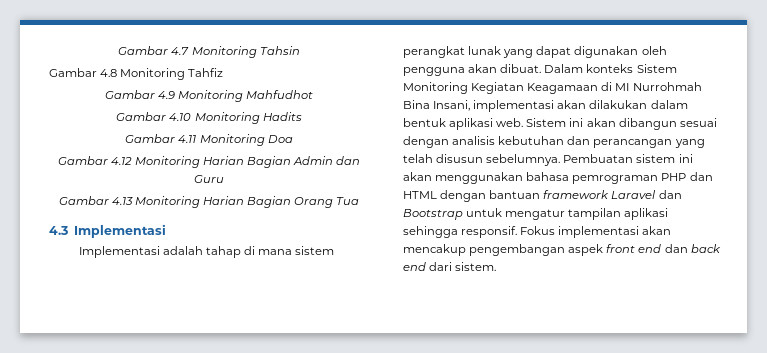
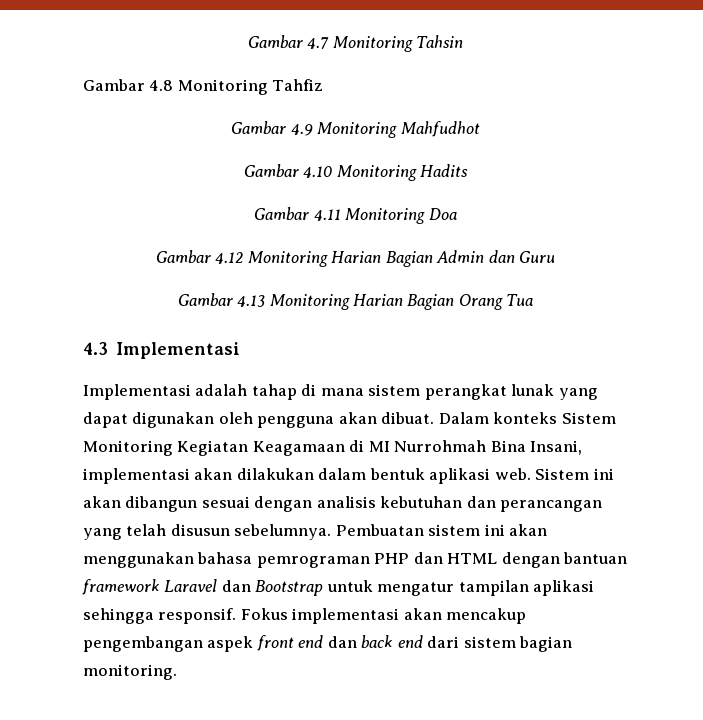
- Fokus implementasi akan mencakup pengembangan aspek front end dan back end dari sistem.
+ Fokus implementasi akan mencakup pengembangan aspek front end dan back end dari sistem bagian monitoring.

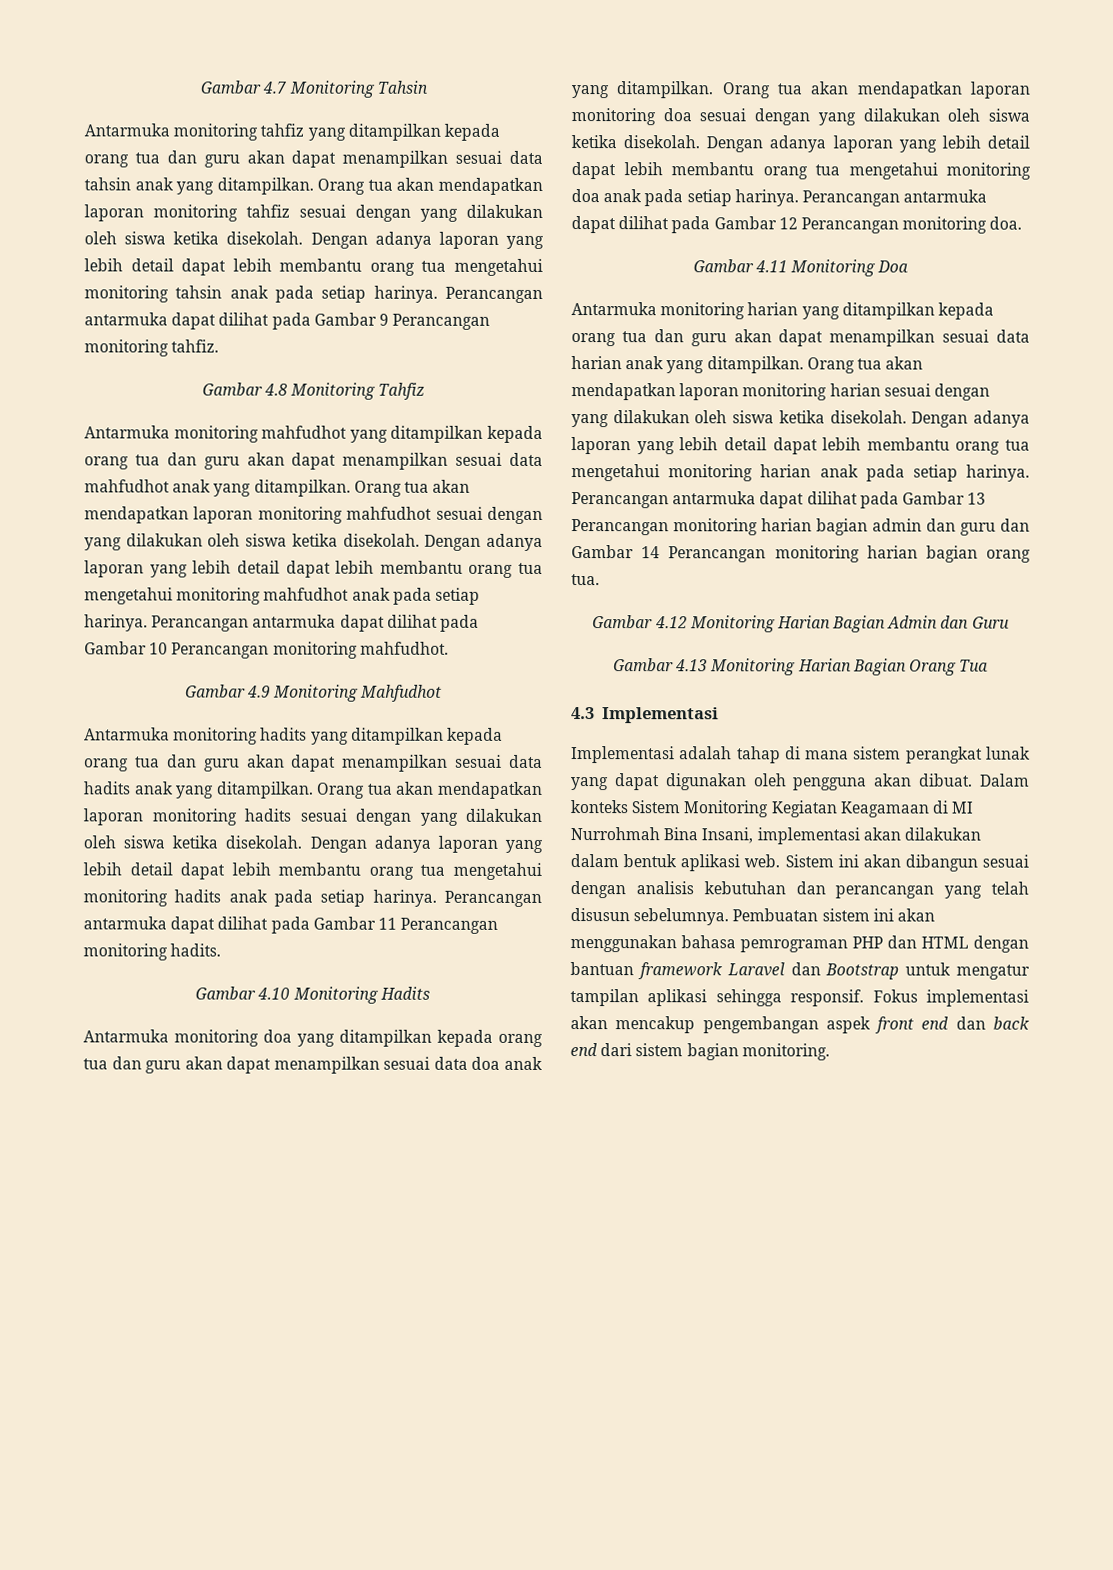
+ Antarmuka monitoring tahfiz yang ditampilkan kepada orang tua dan guru akan dapat menampilkan sesuai data tahsin anak yang ditampilkan. Orang tua akan mendapatkan laporan monitoring tahfiz sesuai dengan yang dilakukan oleh siswa ketika disekolah. Dengan adanya laporan yang lebih detail dapat lebih membantu orang tua mengetahui monitoring tahsin anak pada setiap harinya. Perancangan antarmuka dapat dilihat pada Gambar 9 Perancangan monitoring tahfiz.
  Gambar 4.8 Monitoring Tahfiz
+ Antarmuka monitoring mahfudhot yang ditampilkan kepada orang tua dan guru akan dapat menampilkan sesuai data mahfudhot anak yang ditampilkan. Orang tua akan mendapatkan laporan monitoring mahfudhot sesuai dengan yang dilakukan oleh siswa ketika disekolah. Dengan adanya laporan yang lebih detail dapat lebih membantu orang tua mengetahui monitoring mahfudhot anak pada setiap harinya. Perancangan antarmuka dapat dilihat pada Gambar 10 Perancangan monitoring mahfudhot.
  Gambar 4.9 Monitoring Mahfudhot
+ Antarmuka monitoring hadits yang ditampilkan kepada orang tua dan guru akan dapat menampilkan sesuai data hadits anak yang ditampilkan. Orang tua akan mendapatkan laporan monitoring hadits sesuai dengan yang dilakukan oleh siswa ketika disekolah. Dengan adanya laporan yang lebih detail dapat lebih membantu orang tua mengetahui monitoring hadits anak pada setiap harinya. Perancangan antarmuka dapat dilihat pada Gambar 11 Perancangan monitoring hadits.
  Gambar 4.10 Monitoring Hadits
+ Antarmuka monitoring doa yang ditampilkan kepada orang tua dan guru akan dapat menampilkan sesuai data doa anak yang ditampilkan. Orang tua akan mendapatkan laporan monitoring doa sesuai dengan yang dilakukan oleh siswa ketika disekolah. Dengan adanya laporan yang lebih detail dapat lebih membantu orang tua mengetahui monitoring doa anak pada setiap harinya. Perancangan antarmuka dapat dilihat pada Gambar 12 Perancangan monitoring doa.
  Gambar 4.11 Monitoring Doa
+ Antarmuka monitoring harian yang ditampilkan kepada orang tua dan guru akan dapat menampilkan sesuai data harian anak yang ditampilkan. Orang tua akan mendapatkan laporan monitoring harian sesuai dengan yang dilakukan oleh siswa ketika disekolah. Dengan adanya laporan yang lebih detail dapat lebih membantu orang tua mengetahui monitoring harian anak pada setiap harinya. Perancangan antarmuka dapat dilihat pada Gambar 13 Perancangan monitoring harian bagian admin dan guru dan Gambar 14 Perancangan monitoring harian bagian orang tua.

